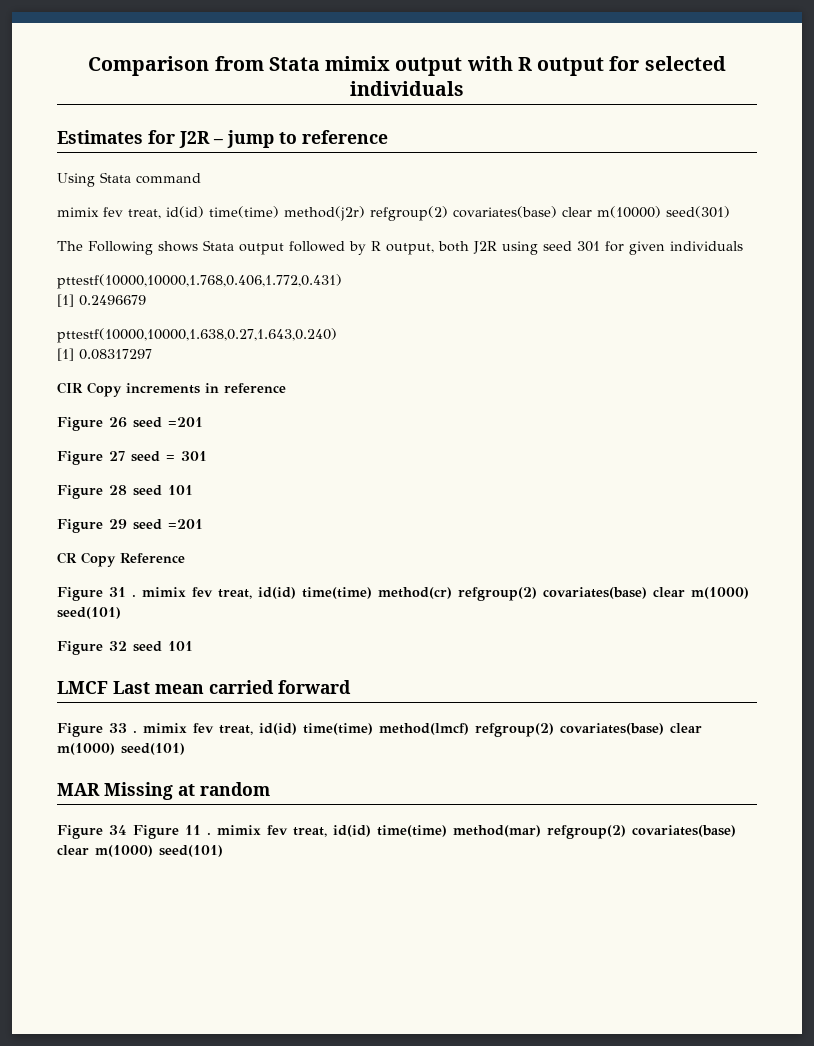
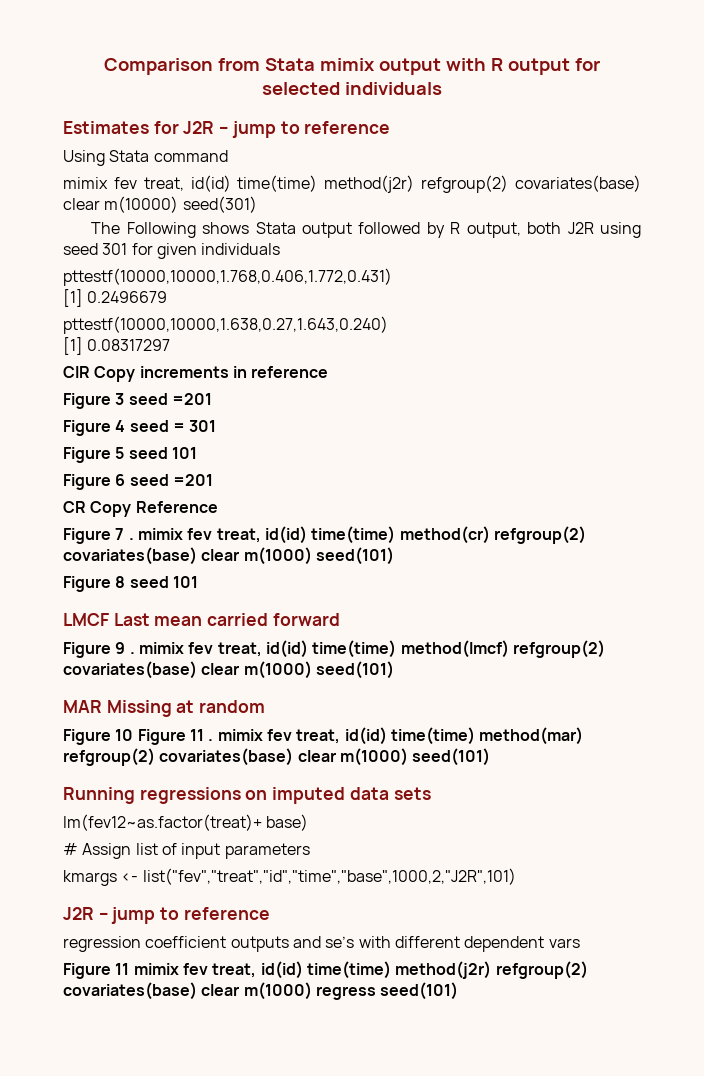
- Figure 26 seed =201
+ Figure 3 seed =201
- Figure 27 seed = 301
+ Figure 4 seed = 301
- Figure 28 seed 101
+ Figure 5 seed 101
- Figure 29 seed =201
+ Figure 6 seed =201
- Figure 31 . mimix fev treat, id(id) time(time) method(cr) refgroup(2) covariates(base) clear m(1000) seed(101)
+ Figure 7 . mimix fev treat, id(id) time(time) method(cr) refgroup(2) covariates(base) clear m(1000) seed(101)
- Figure 32 seed 101
+ Figure 8 seed 101
- Figure 33 . mimix fev treat, id(id) time(time) method(lmcf) refgroup(2) covariates(base) clear m(1000) seed(101)
+ Figure 9 . mimix fev treat, id(id) time(time) method(lmcf) refgroup(2) covariates(base) clear m(1000) seed(101)
- Figure 34 Figure 11 . mimix fev treat, id(id) time(time) method(mar) refgroup(2) covariates(base) clear m(1000) seed(101)
+ Figure 10 Figure 11 . mimix fev treat, id(id) time(time) method(mar) refgroup(2) covariates(base) clear m(1000) seed(101)
+ Running regressions on imputed data sets
+ lm(fev12~as.factor(treat)+ base)
+ # Assign list of input parameters
+ kmargs <- list("fev","treat","id","time","base",1000,2,"J2R",101)
+ J2R – jump to reference
+ regression coefficient outputs and se’s with different dependent vars
+ Figure 11 mimix fev treat, id(id) time(time) method(j2r) refgroup(2) covariates(base) clear m(1000) regress seed(101)

